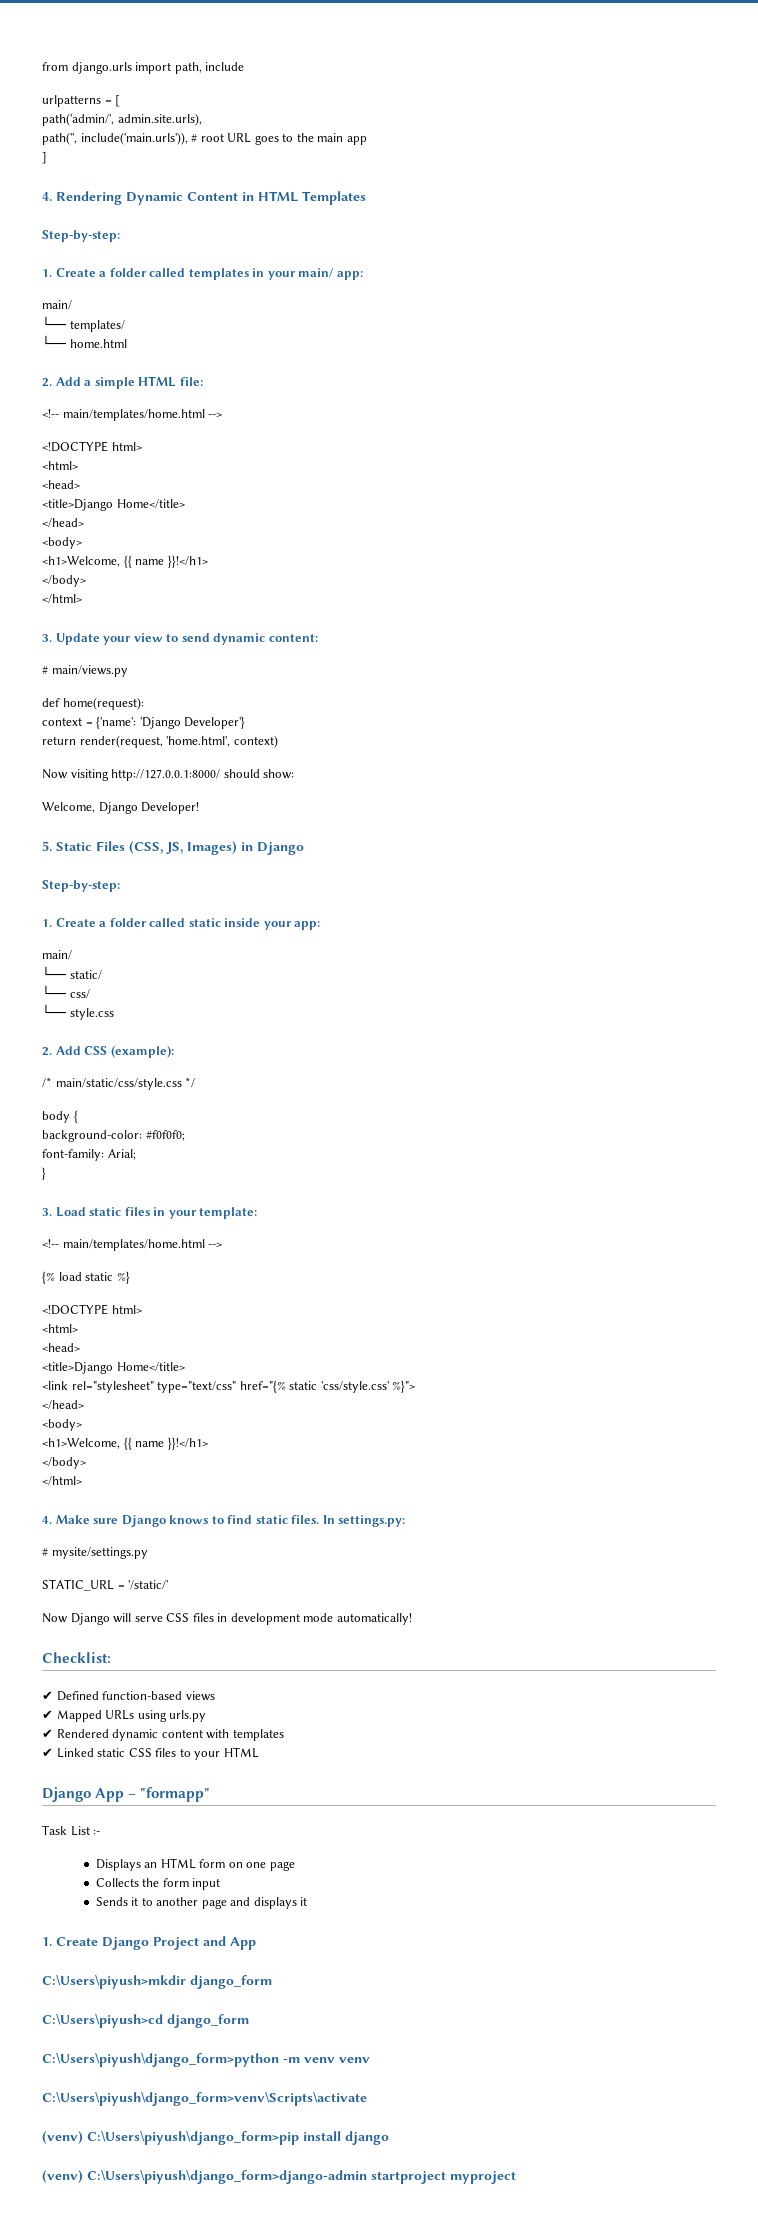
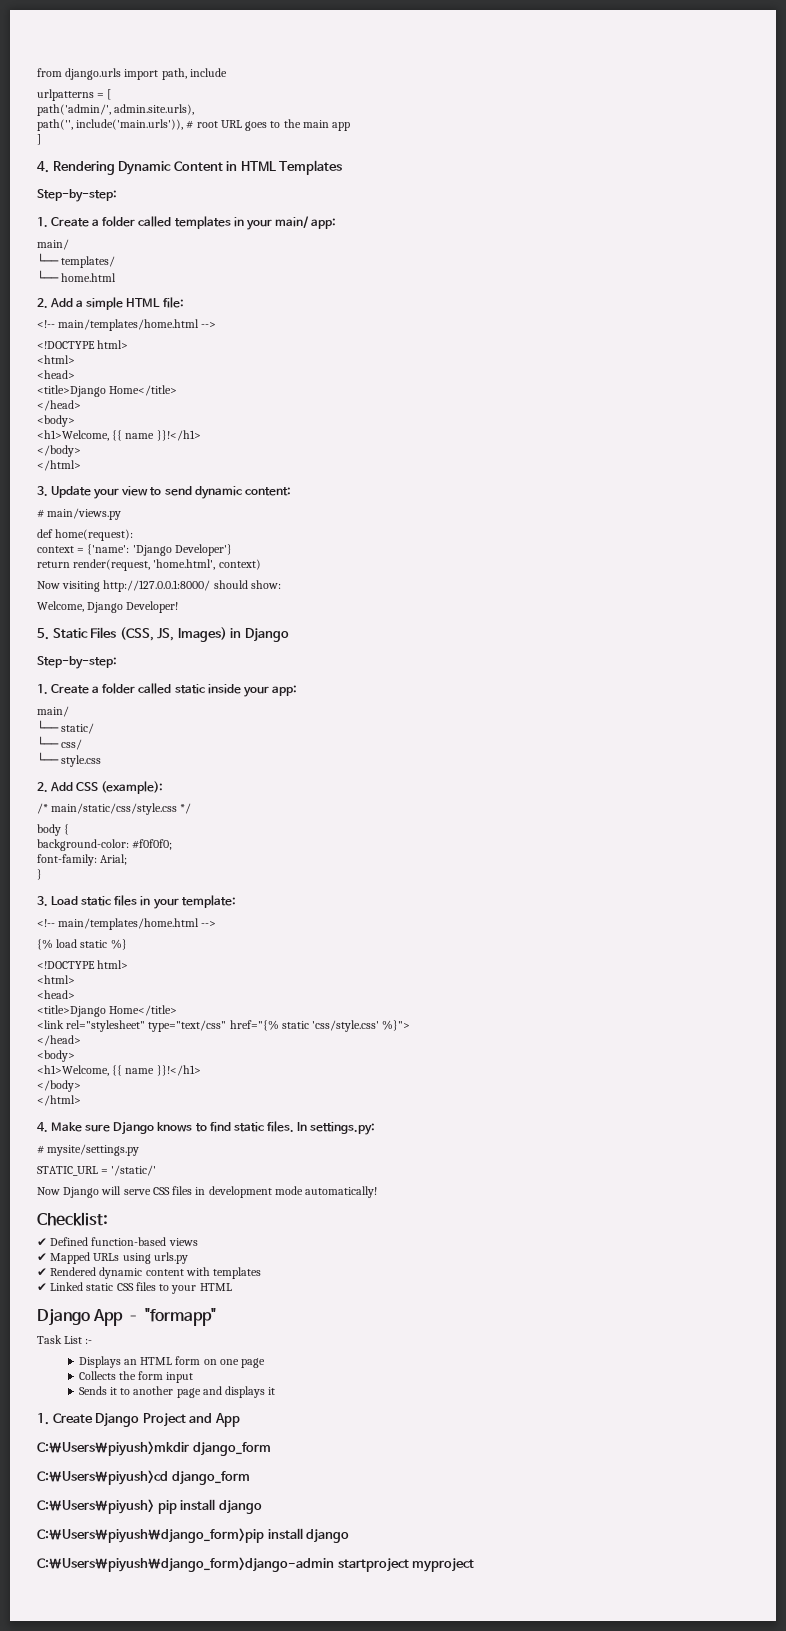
- C:\Users\piyush\django_form>python -m venv venv
- C:\Users\piyush\django_form>venv\Scripts\activate
- (venv) C:\Users\piyush\django_form>pip install django
+ C:\Users\piyush> pip install django
+ C:\Users\piyush\django_form>pip install django
- (venv) C:\Users\piyush\django_form>django-admin startproject myproject
+ C:\Users\piyush\django_form>django-admin startproject myproject

